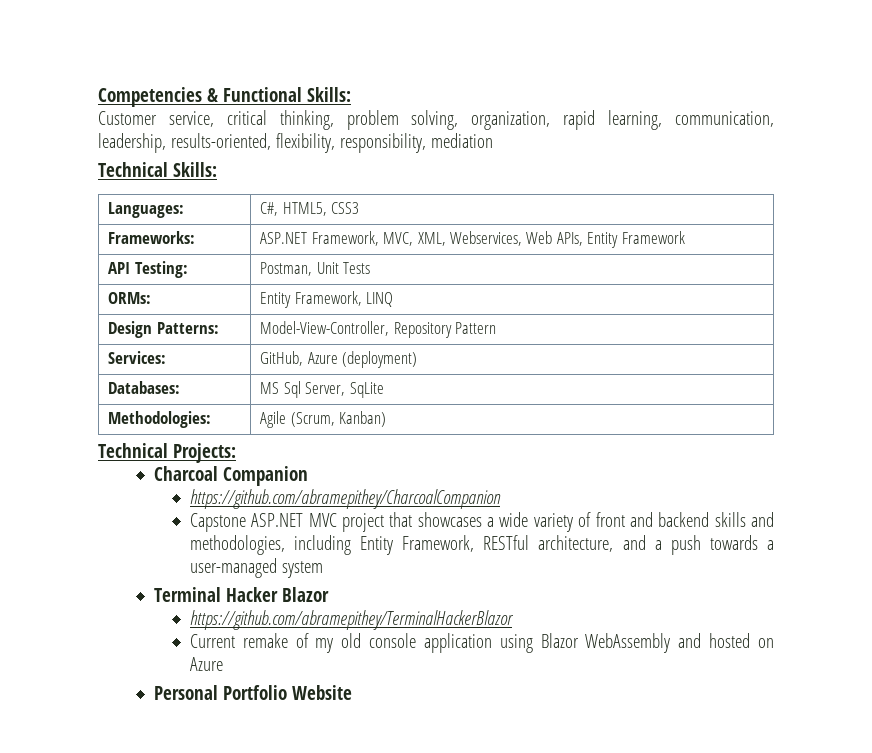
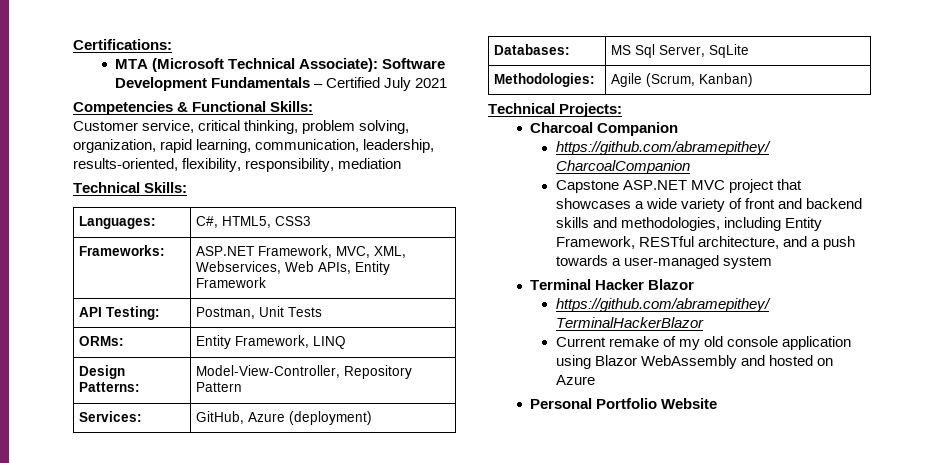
+ Certifications:
+ MTA (Microsoft Technical Associate): Software Development Fundamentals – Certified July 2021

